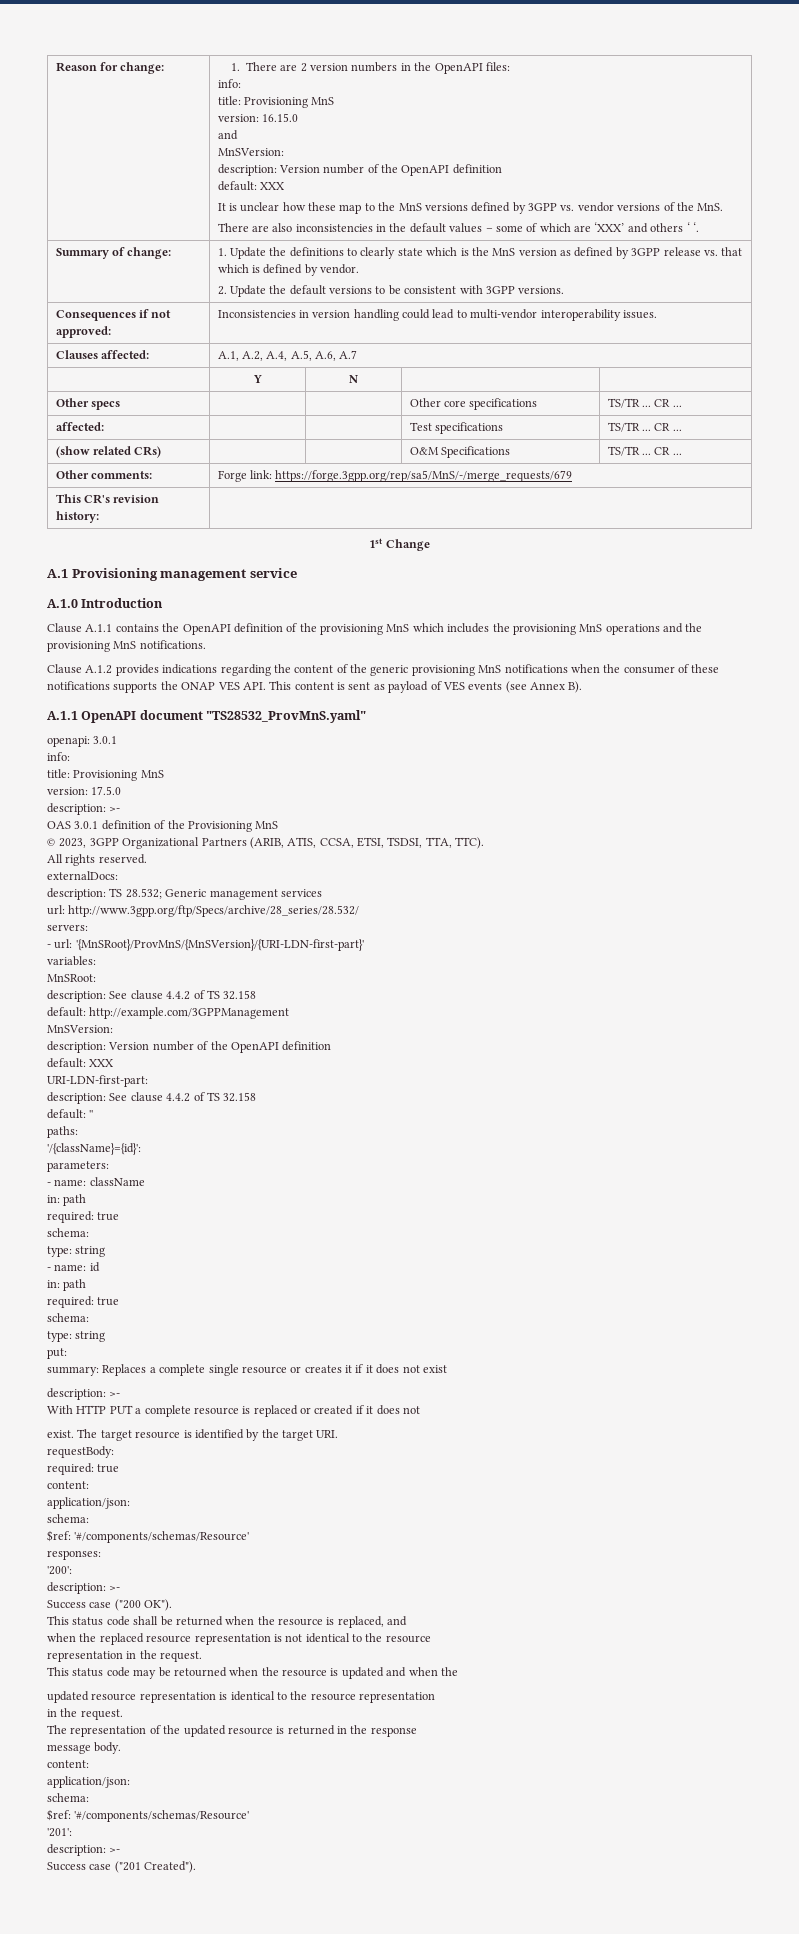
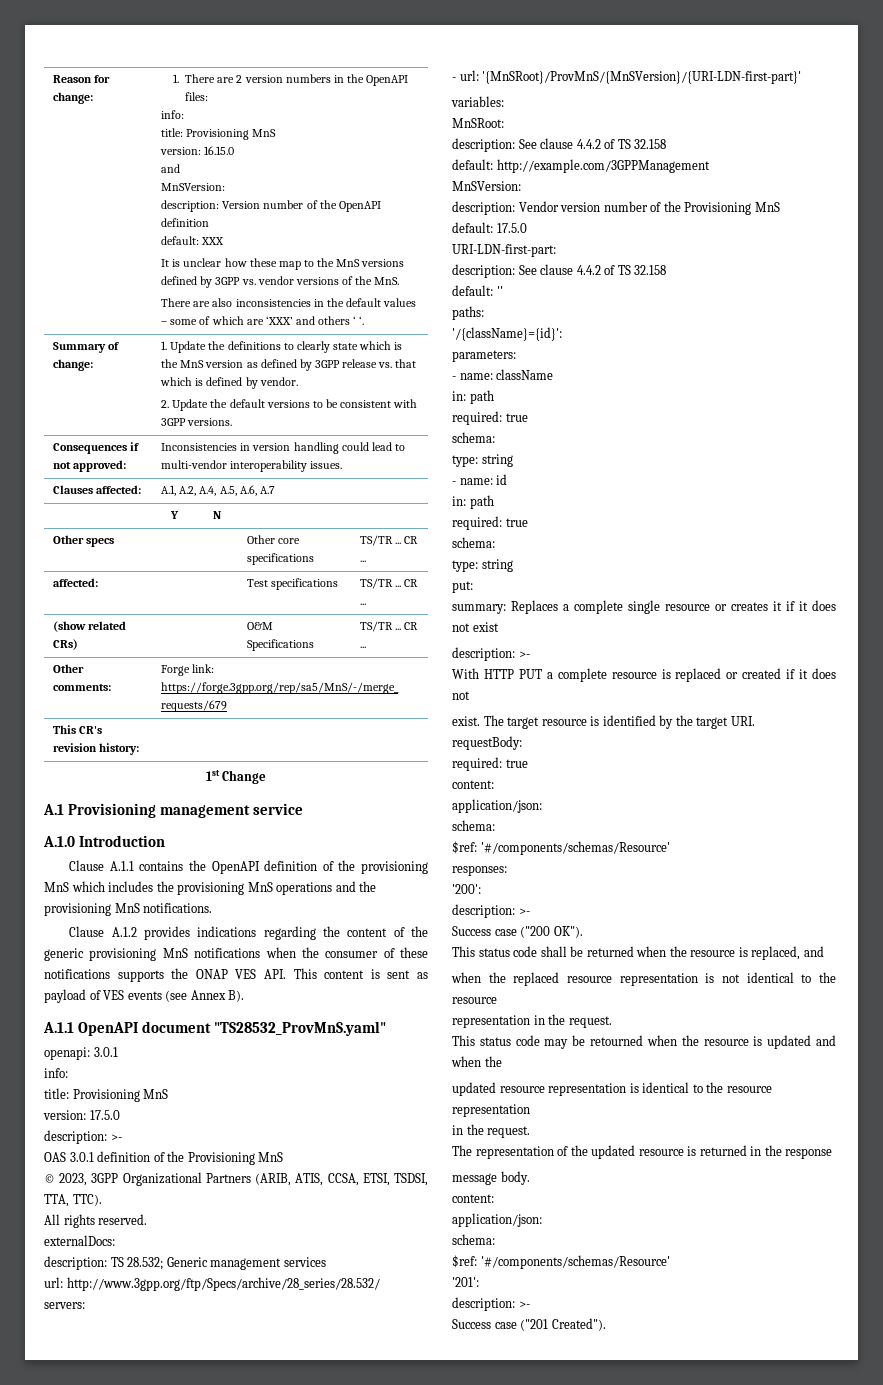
  default: http://example.com/3GPPManagement
  MnSVersion:
- description: Version number of the OpenAPI definition
- default: XXX
+ description: Vendor version number of the Provisioning MnS
+ default: 17.5.0

